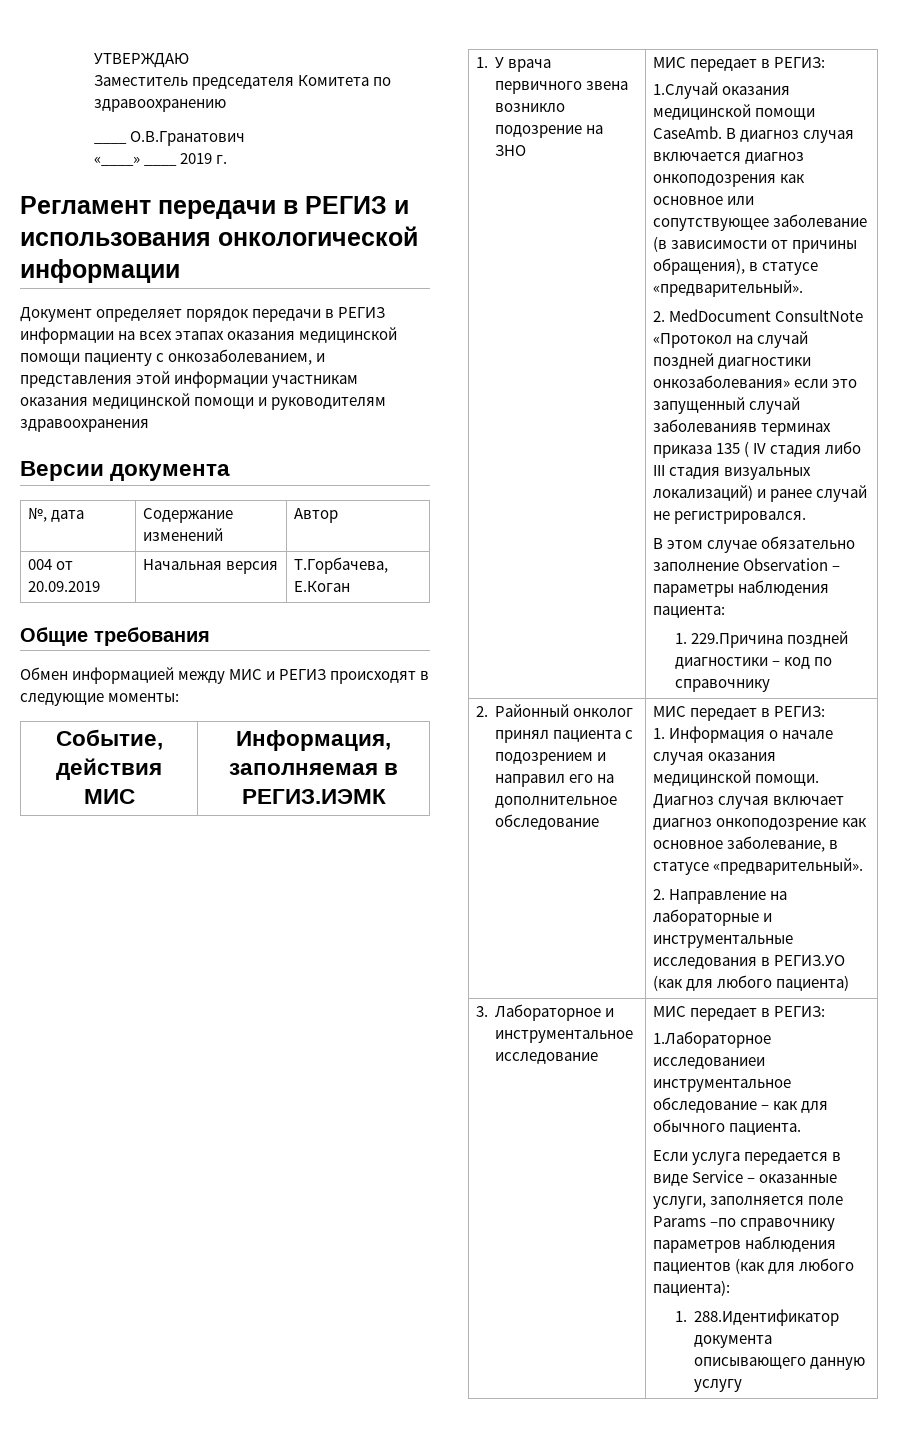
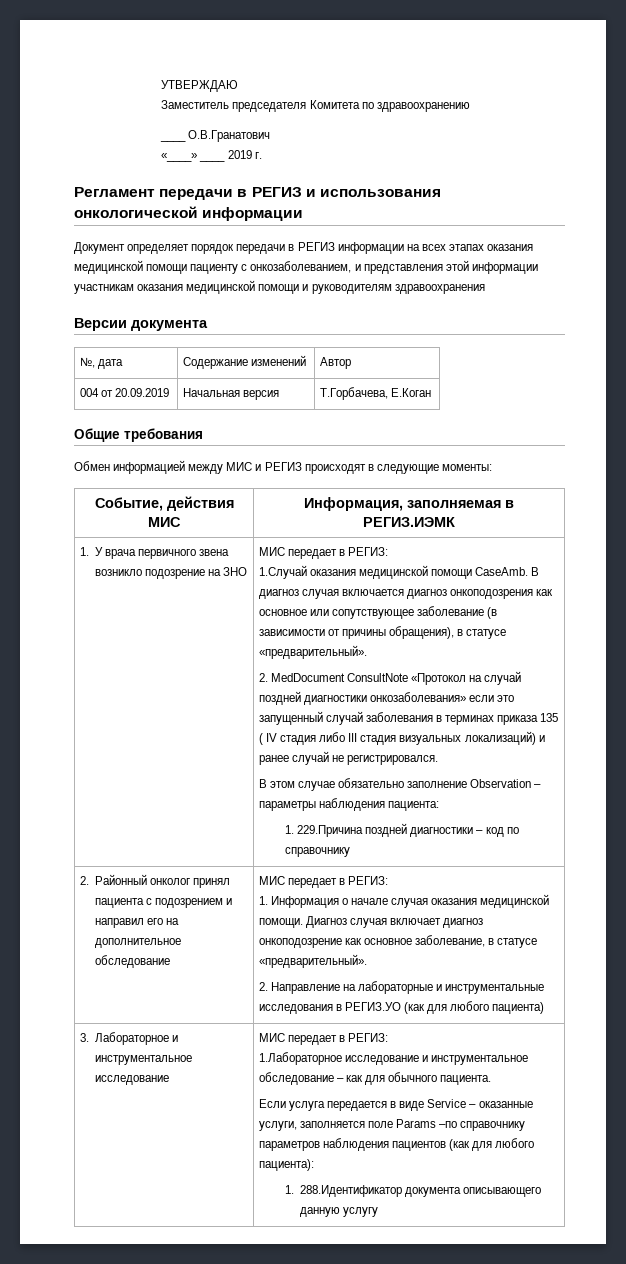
- 2. MedDocument ConsultNote «Протокол на случай поздней диагностики онкозаболевания» если это запущенный случай заболеванияв терминах приказа 135 ( IV стадия либо III стадия визуальных локализаций) и ранее случай не регистрировался.
+ 2. MedDocument ConsultNote «Протокол на случай поздней диагностики онкозаболевания» если это запущенный случай заболевания в терминах приказа 135 ( IV стадия либо III стадия визуальных локализаций) и ранее случай не регистрировался.
- 1.Лабораторное исследованиеи инструментальное обследование – как для обычного пациента.
+ 1.Лабораторное исследование и инструментальное обследование – как для обычного пациента.

